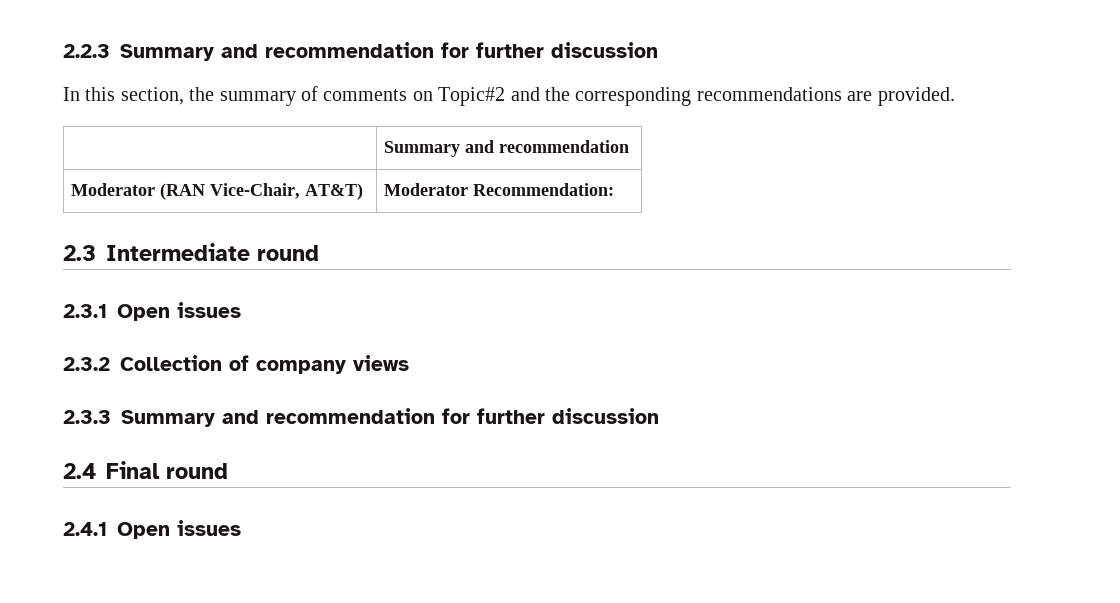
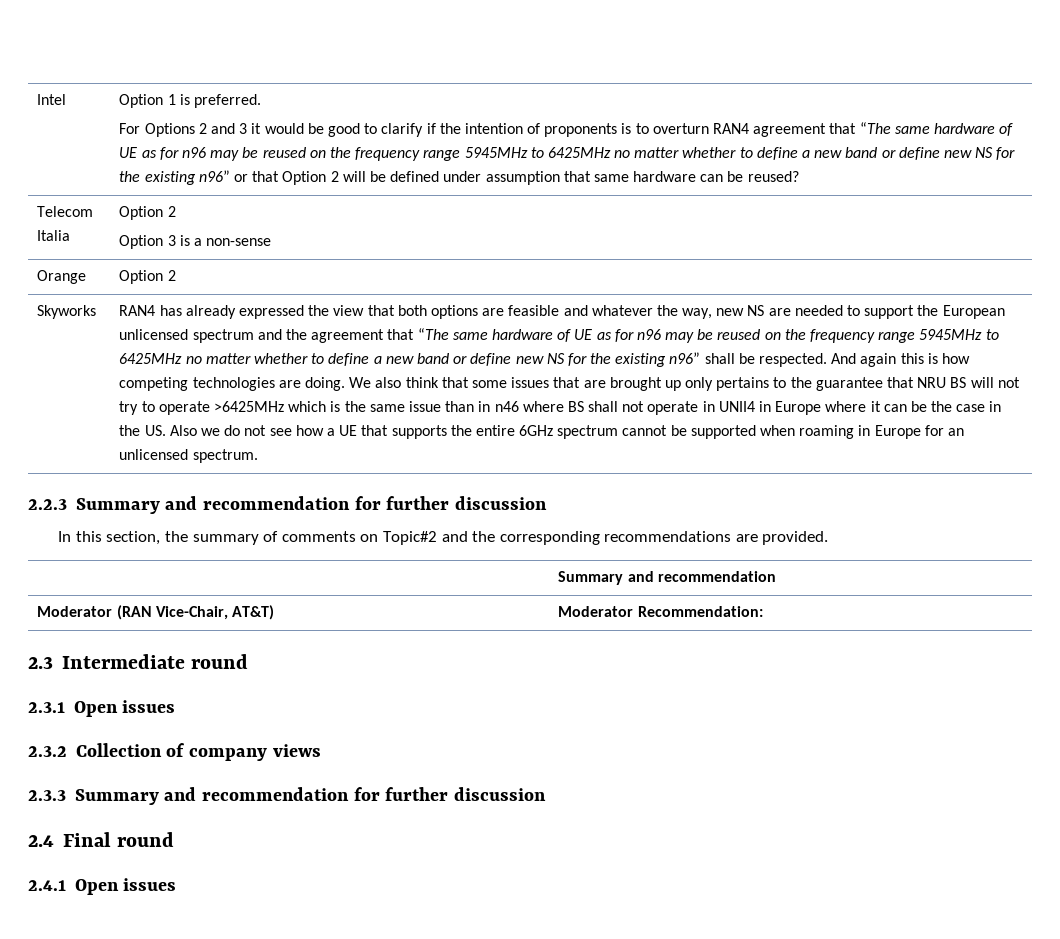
+ Intel | Option 1 is preferred.
+ For Options 2 and 3 it would be good to clarify if the intention of proponents is to overturn RAN4 agreement that “The same hardware of UE as for n96 may be reused on the frequency range 5945MHz to 6425MHz no matter whether to define a new band or define new NS for the existing n96” or that Option 2 will be defined under assumption that same hardware can be reused?
+ Telecom Italia | Option 2
+ Option 3 is a non-sense
+ Orange | Option 2
+ Skyworks | RAN4 has already expressed the view that both options are feasible and whatever the way, new NS are needed to support the European unlicensed spectrum and the agreement that “The same hardware of UE as for n96 may be reused on the frequency range 5945MHz to 6425MHz no matter whether to define a new band or define new NS for the existing n96” shall be respected. And again this is how competing technologies are doing. We also think that some issues that are brought up only pertains to the guarantee that NRU BS will not try to operate >6425MHz which is the same issue than in n46 where BS shall not operate in UNII4 in Europe where it can be the case in the US. Also we do not see how a UE that supports the entire 6GHz spectrum cannot be supported when roaming in Europe for an unlicensed spectrum.

